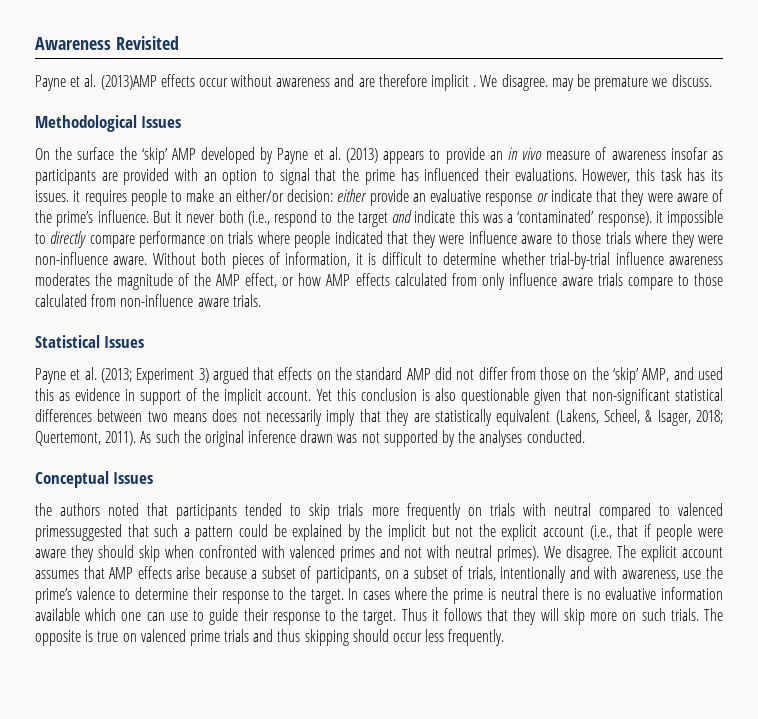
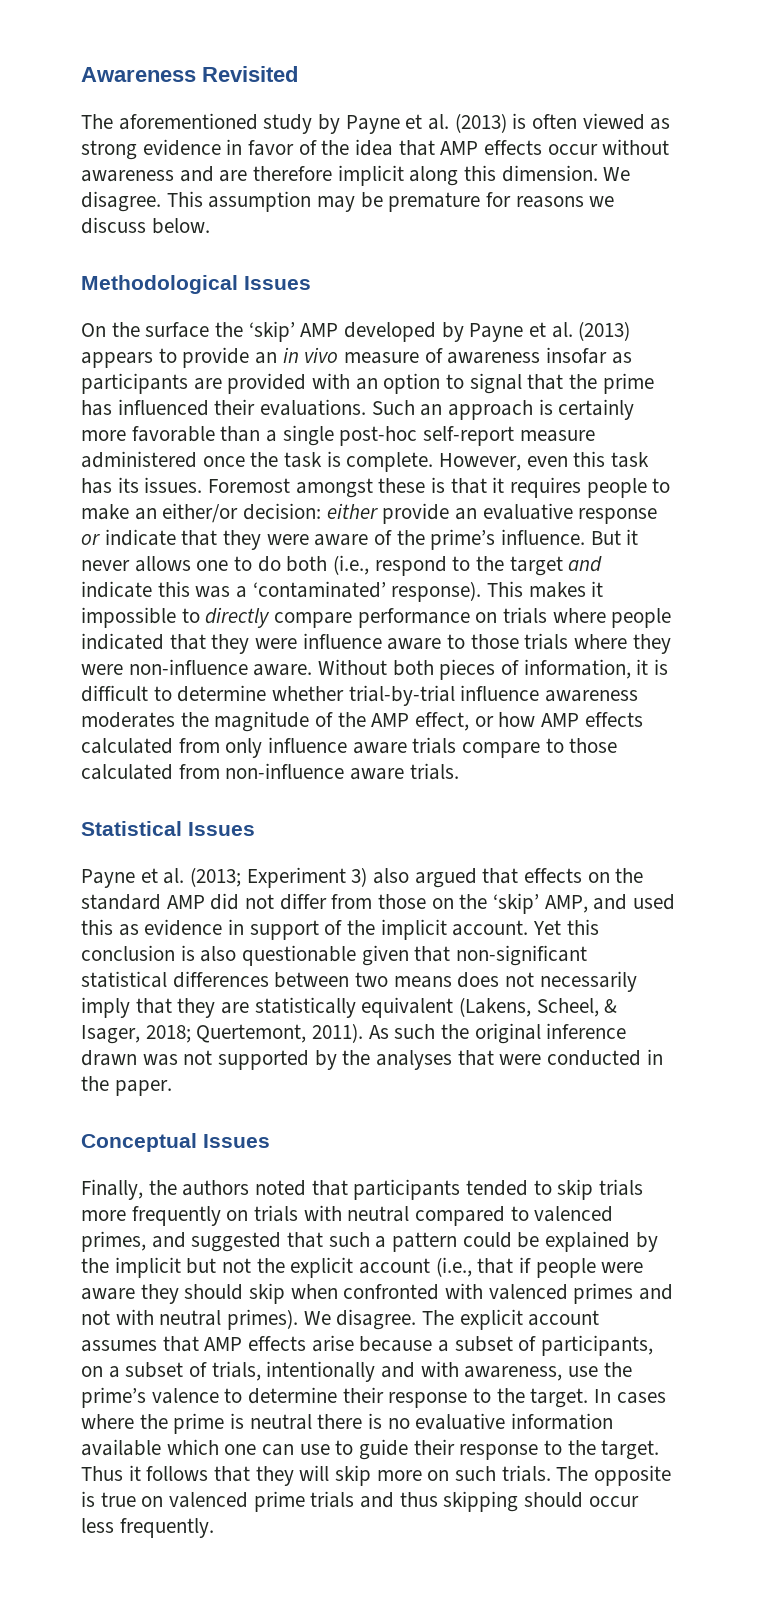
- Payne et al. (2013)AMP effects occur without awareness and are therefore implicit . We disagree. may be premature we discuss.
+ The aforementioned study by Payne et al. (2013) is often viewed as strong evidence in favor of the idea that AMP effects occur without awareness and are therefore implicit along this dimension. We disagree. This assumption may be premature for reasons we discuss below.
- However, this task has its issues. it requires people to make an either/or decision: either provide an evaluative response or indicate that they were aware of the prime’s influence.
+ Such an approach is certainly more favorable than a single post-hoc self-report measure administered once the task is complete. However, even this task has its issues. Foremost amongst these is that it requires people to make an either/or decision: either provide an evaluative response or indicate that they were aware of the prime’s influence.
- But it never both (i.e., respond to the target and indicate this was a ‘contaminated’ response). it impossible to directly compare performance on trials where people indicated that they were influence aware to those trials where they were non-influence aware.
+ But it never allows one to do both (i.e., respond to the target and indicate this was a ‘contaminated’ response). This makes it impossible to directly compare performance on trials where people indicated that they were influence aware to those trials where they were non-influence aware.
- Payne et al. (2013; Experiment 3) argued that effects on the standard AMP did not differ from those on the ‘skip’ AMP, and used this as evidence in support of the implicit account.
+ Payne et al. (2013; Experiment 3) also argued that effects on the standard AMP did not differ from those on the ‘skip’ AMP, and used this as evidence in support of the implicit account.
- As such the original inference drawn was not supported by the analyses conducted.
+ As such the original inference drawn was not supported by the analyses that were conducted in the paper.
- the authors noted that participants tended to skip trials more frequently on trials with neutral compared to valenced primessuggested that such a pattern could be explained by the implicit but not the explicit account (i.e., that if people were aware they should skip when confronted with valenced primes and not with neutral primes).
+ Finally, the authors noted that participants tended to skip trials more frequently on trials with neutral compared to valenced primes, and suggested that such a pattern could be explained by the implicit but not the explicit account (i.e., that if people were aware they should skip when confronted with valenced primes and not with neutral primes).

